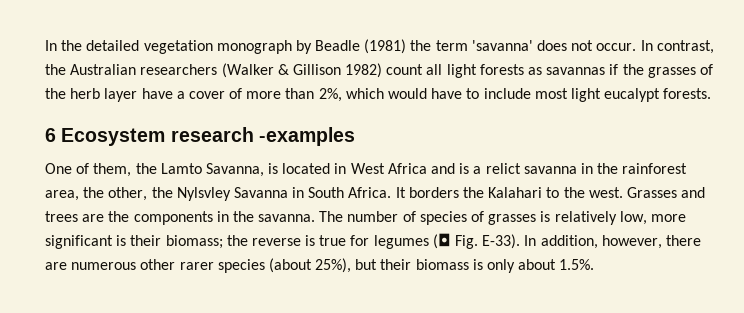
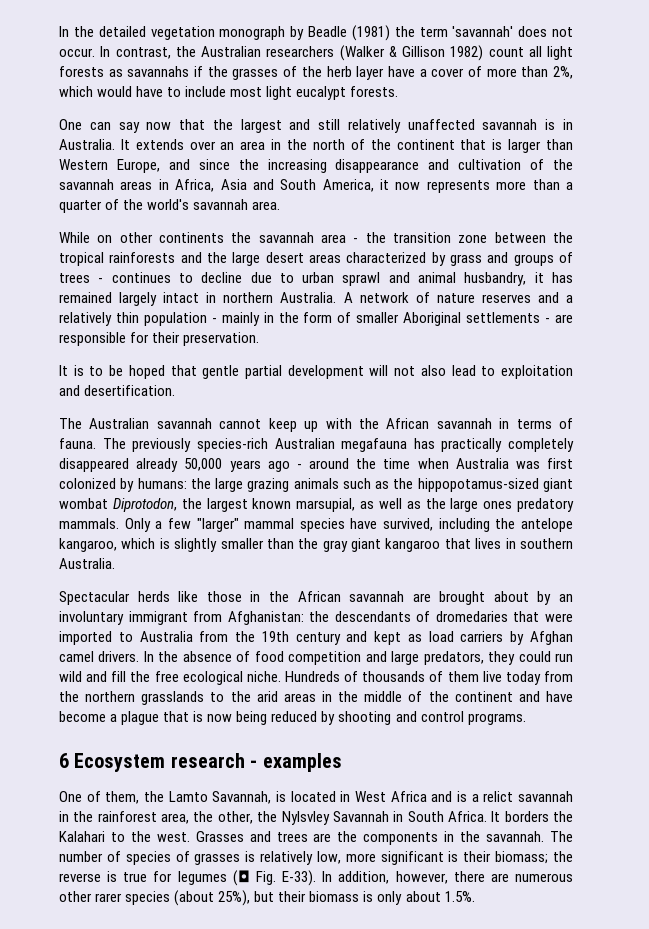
- In the detailed vegetation monograph by Beadle (1981) the term 'savanna' does not occur.
+ In the detailed vegetation monograph by Beadle (1981) the term 'savannah' does not occur.
- In contrast, the Australian researchers (Walker & Gillison 1982) count all light forests as savannas if the grasses of the herb layer have a cover of more than 2%, which would have to include most light eucalypt forests.
+ In contrast, the Australian researchers (Walker & Gillison 1982) count all light forests as savannahs if the grasses of the herb layer have a cover of more than 2%, which would have to include most light eucalypt forests.
+ One can say now that the largest and still relatively unaffected savannah is in Australia. It extends over an area in the north of the continent that is larger than Western Europe, and since the increasing disappearance and cultivation of the savannah areas in Africa, Asia and South America, it now represents more than a quarter of the world's savannah area.
+ While on other continents the savannah area - the transition zone between the tropical rainforests and the large desert areas characterized by grass and groups of trees - continues to decline due to urban sprawl and animal husbandry, it has remained largely intact in northern Australia. A network of nature reserves and a relatively thin population - mainly in the form of smaller Aboriginal settlements - are responsible for their preservation.
+ It is to be hoped that gentle partial development will not also lead to exploitation and desertification.
+ The Australian savannah cannot keep up with the African savannah in terms of fauna. The previously species-rich Australian megafauna has practically completely disappeared already 50,000 years ago - around the time when Australia was first colonized by humans: the large grazing animals such as the hippopotamus-sized giant wombat Diprotodon, the largest known marsupial, as well as the large ones predatory mammals. Only a few "larger" mammal species have survived, including the antelope kangaroo, which is slightly smaller than the gray giant kangaroo that lives in southern Australia.
+ Spectacular herds like those in the African savannah are brought about by an involuntary immigrant from Afghanistan: the descendants of dromedaries that were imported to Australia from the 19th century and kept as load carriers by Afghan camel drivers. In the absence of food competition and large predators, they could run wild and fill the free ecological niche. Hundreds of thousands of them live today from the northern grasslands to the arid areas in the middle of the continent and have become a plague that is now being reduced by shooting and control programs.
- 6 Ecosystem research -examples
+ 6 Ecosystem research - examples
- One of them, the Lamto Savanna, is located in West Africa and is a relict savanna in the rainforest area, the other, the Nylsvley Savanna in South Africa.
+ One of them, the Lamto Savannah, is located in West Africa and is a relict savannah in the rainforest area, the other, the Nylsvley Savannah in South Africa.
- Grasses and trees are the components in the savanna.
+ Grasses and trees are the components in the savannah.

